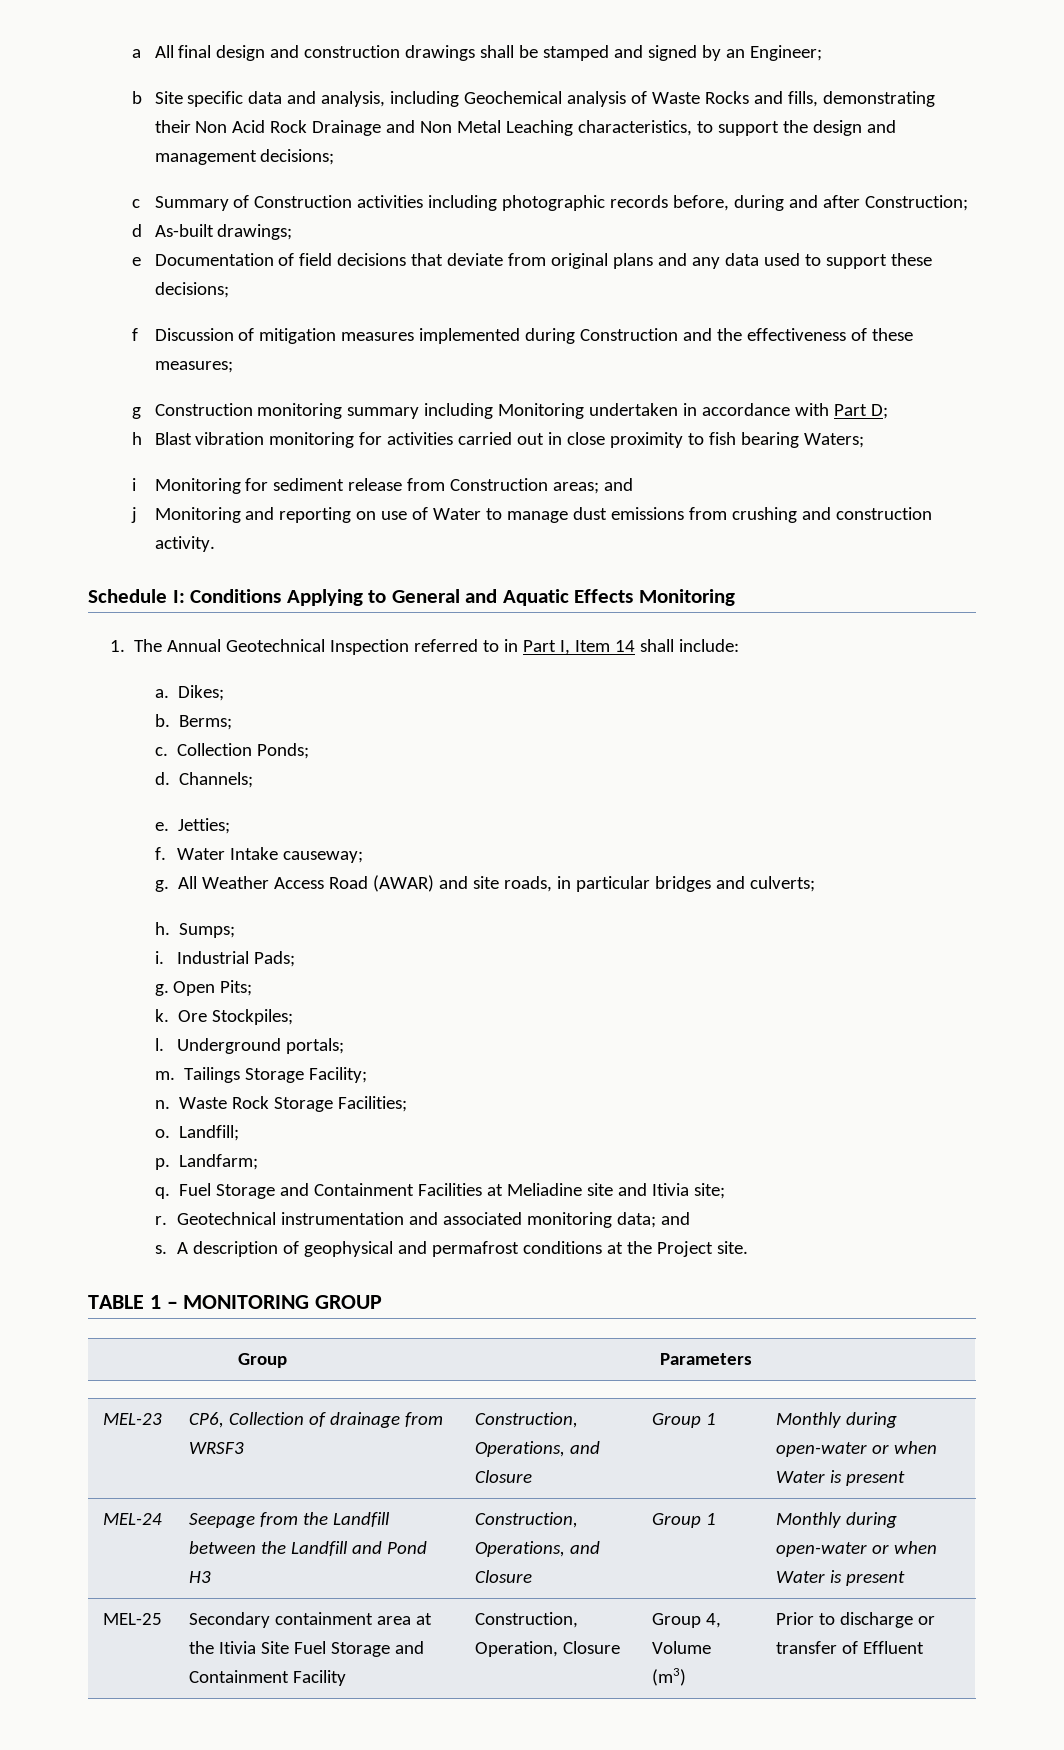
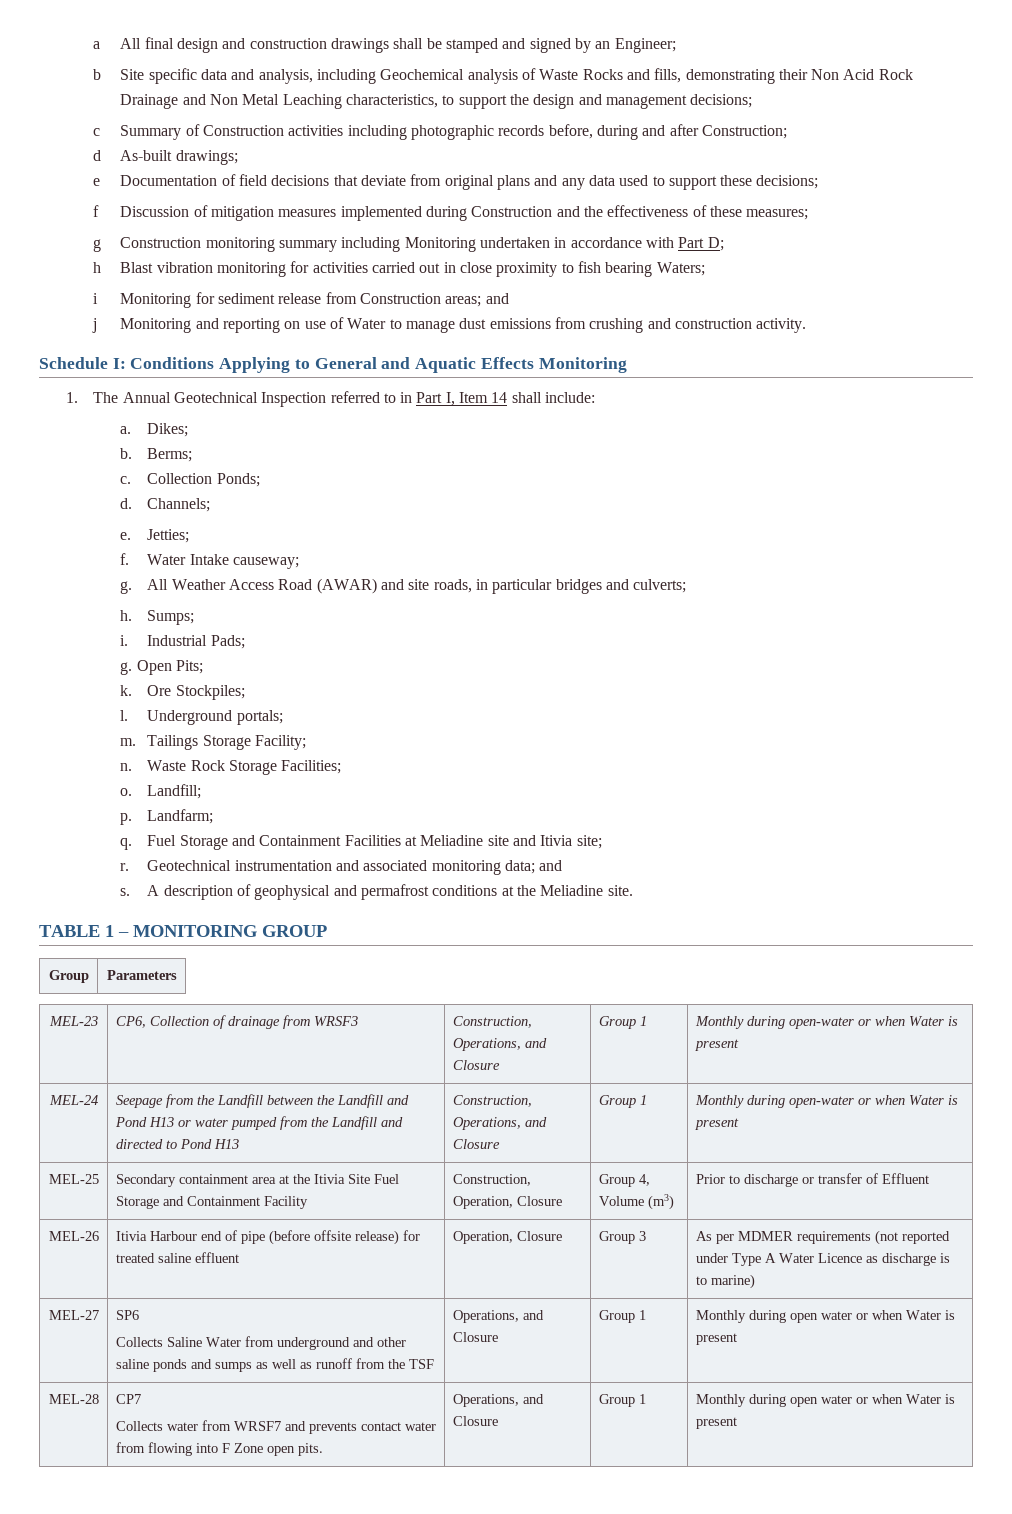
- A description of geophysical and permafrost conditions at the Project site.
+ A description of geophysical and permafrost conditions at the Meliadine site.
- MEL-24 | Seepage from the Landfill between the Landfill and Pond H3 | Construction, Operations, and Closure | Group 1 | Monthly during open-water or when Water is present
+ MEL-24 | Seepage from the Landfill between the Landfill and Pond H13 or water pumped from the Landfill and directed to Pond H13 | Construction, Operations, and Closure | Group 1 | Monthly during open-water or when Water is present
+ MEL-26 | Itivia Harbour end of pipe (before offsite release) for treated saline effluent | Operation, Closure | Group 3 | As per MDMER requirements (not reported under Type A Water Licence as discharge is to marine)
+ MEL-27 | SP6
+ Collects Saline Water from underground and other saline ponds and sumps as well as runoff from the TSF | Operations, and Closure | Group 1 | Monthly during open water or when Water is present
+ MEL-28 | CP7
+ Collects water from WRSF7 and prevents contact water from flowing into F Zone open pits. | Operations, and Closure | Group 1 | Monthly during open water or when Water is present

